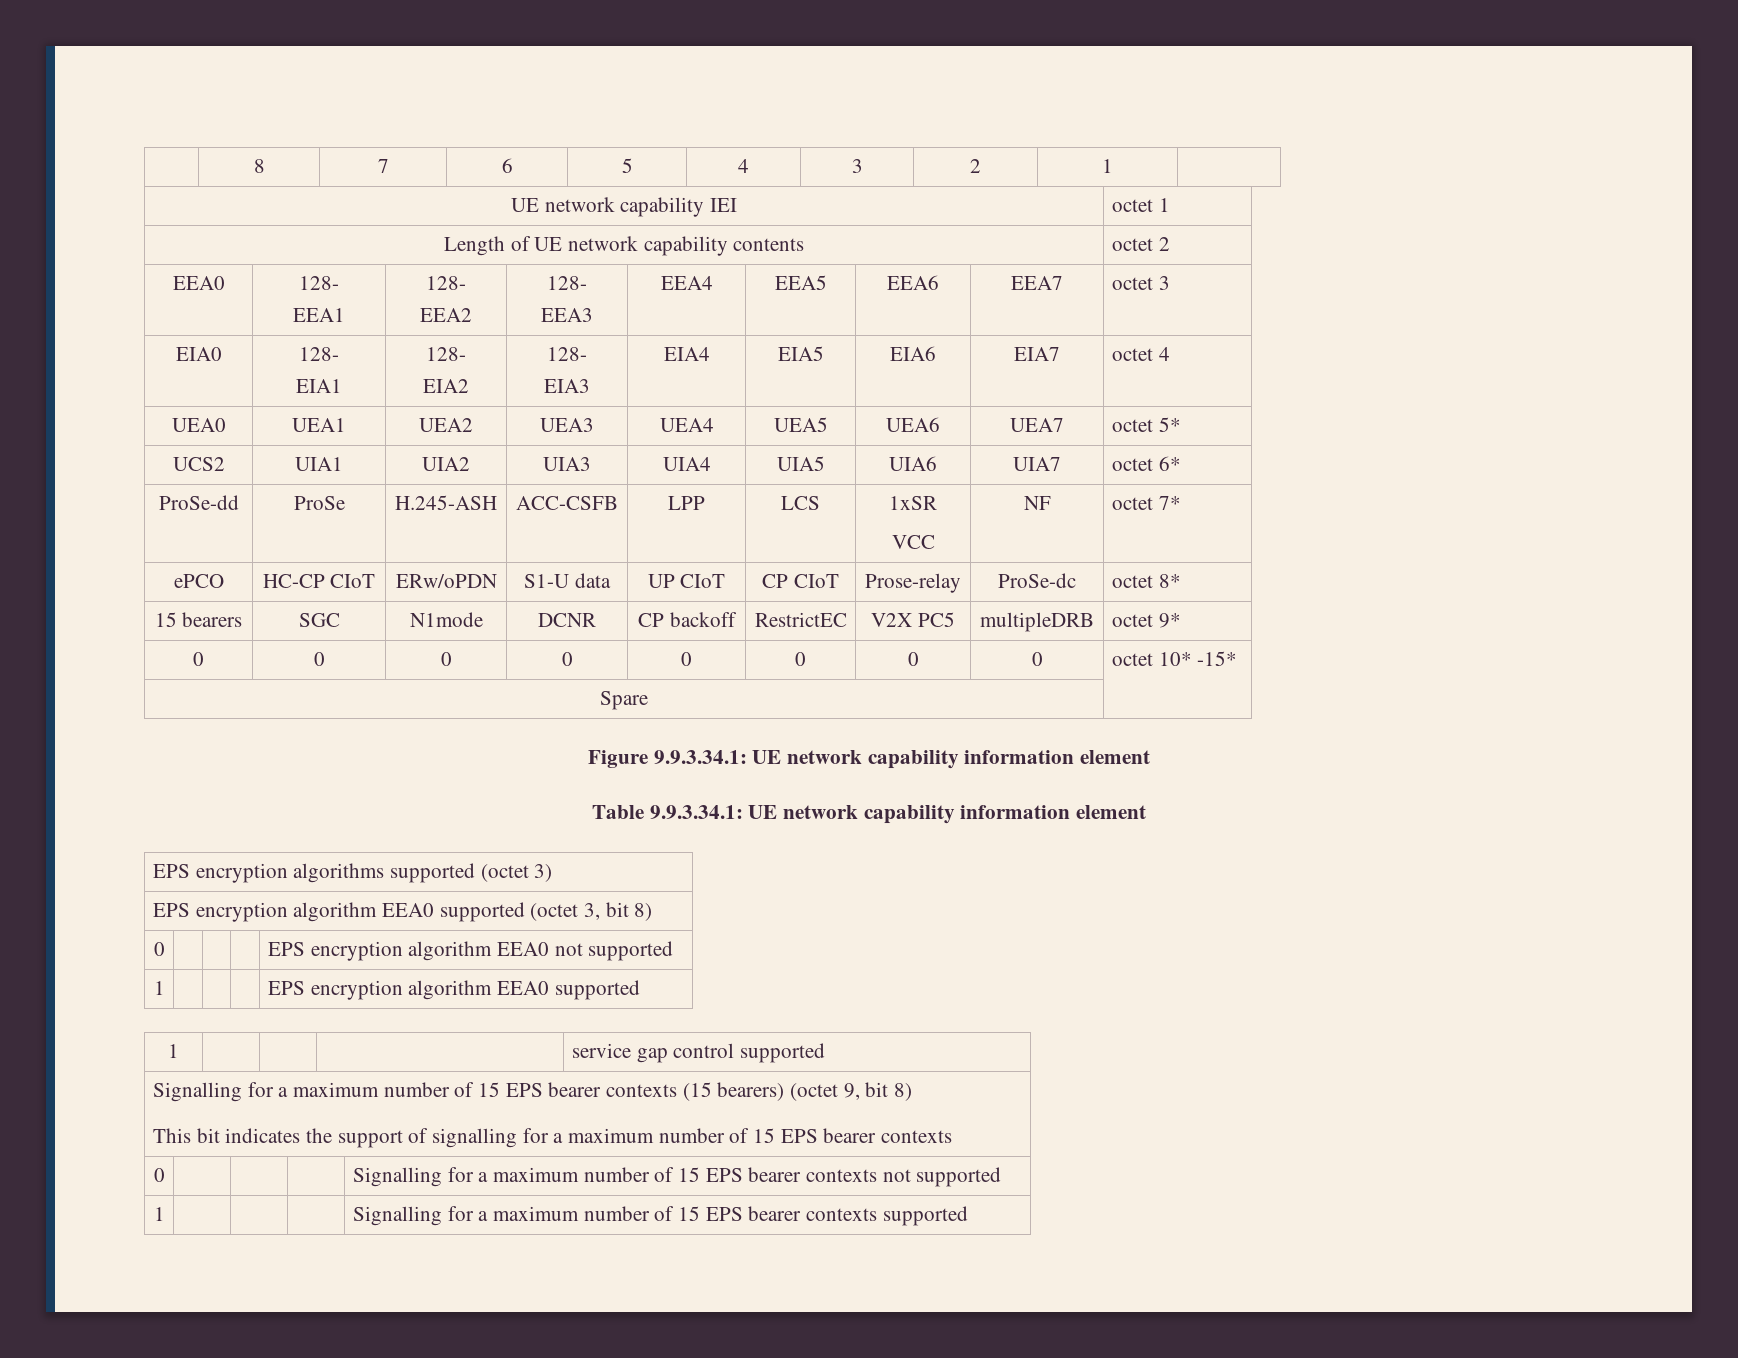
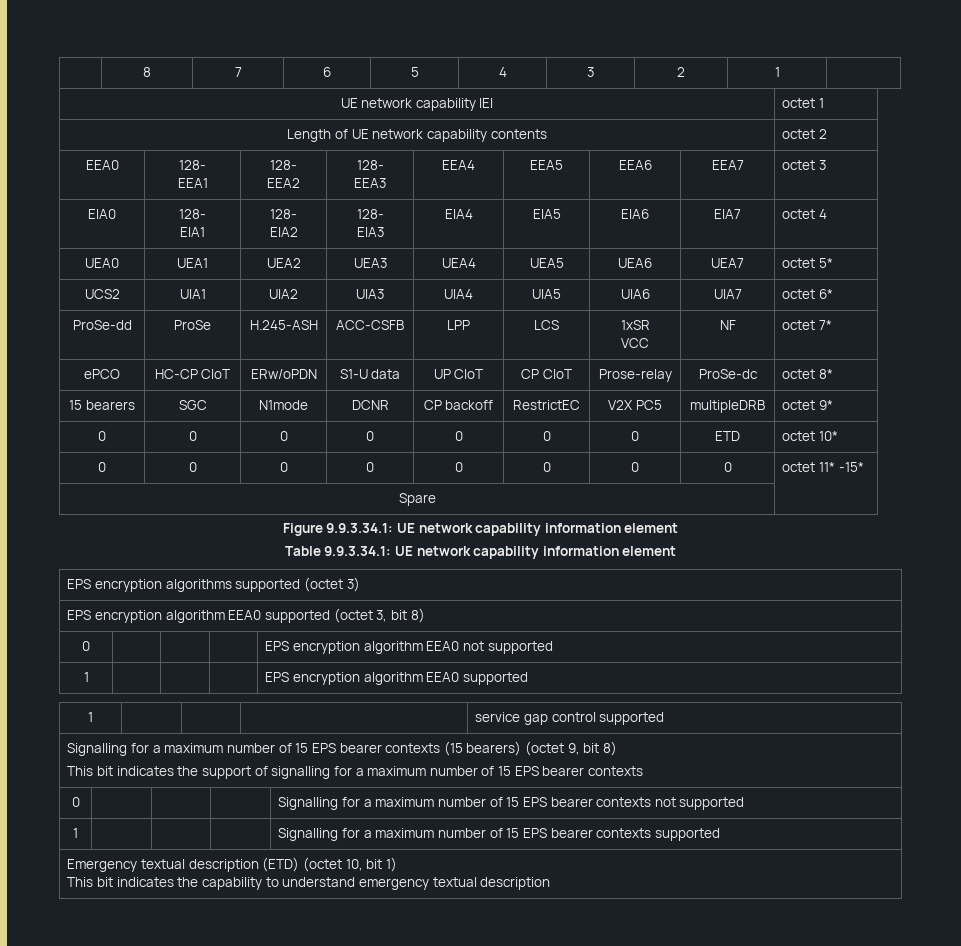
+ 0 | 0 | 0 | 0 | 0 | 0 | 0 | ETD | octet 10*
- 0 | 0 | 0 | 0 | 0 | 0 | 0 | 0 | octet 10* -15*
+ 0 | 0 | 0 | 0 | 0 | 0 | 0 | 0 | octet 11* -15*
+ Emergency textual description (ETD) (octet 10, bit 1)
+ This bit indicates the capability to understand emergency textual description

